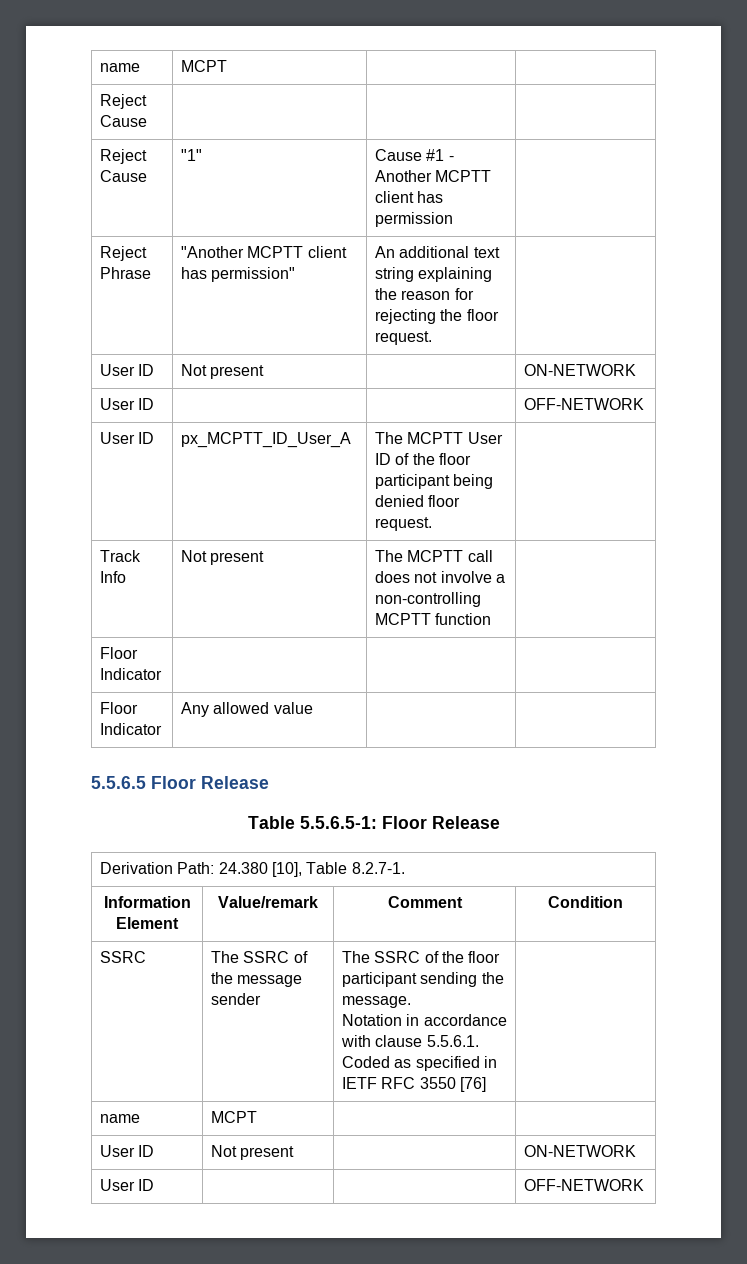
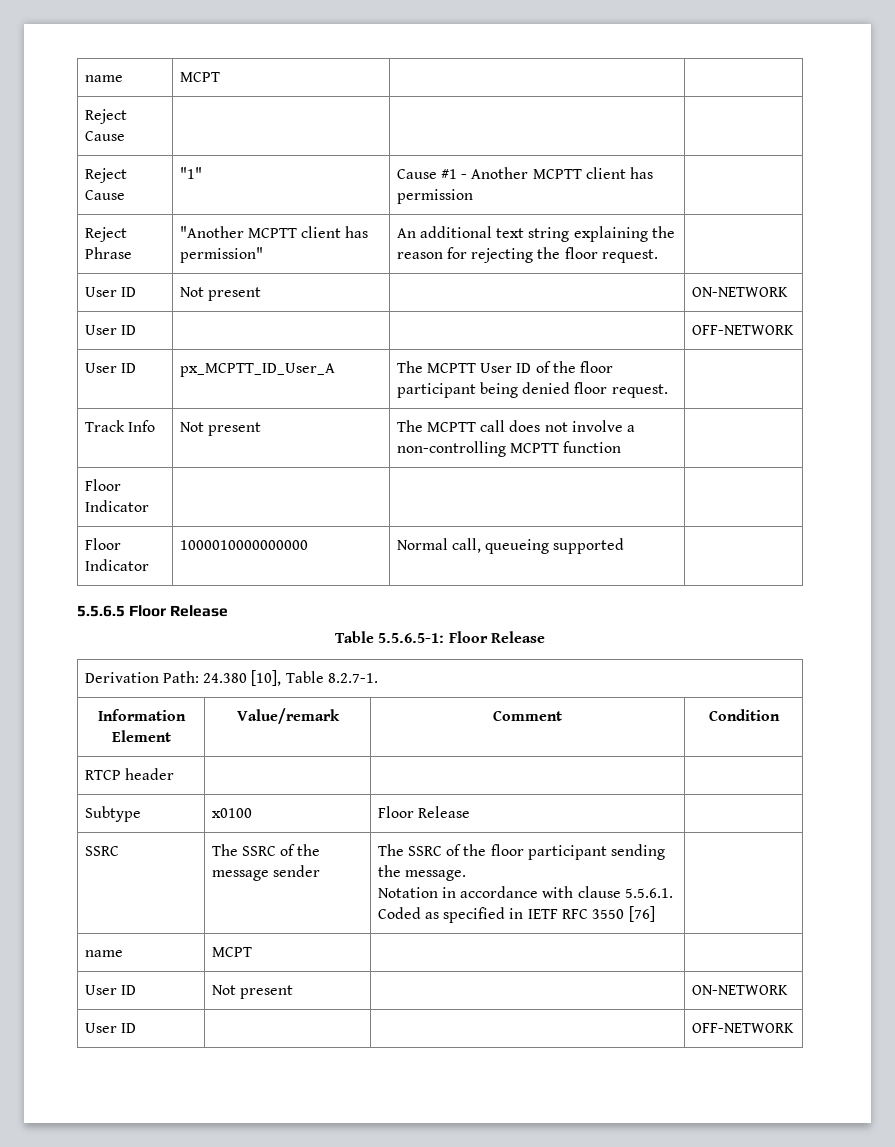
- Floor Indicator | Any allowed value | |
+ Floor Indicator | 1000010000000000 | Normal call, queueing supported |
+ RTCP header | | |
+ Subtype | x0100 | Floor Release |

